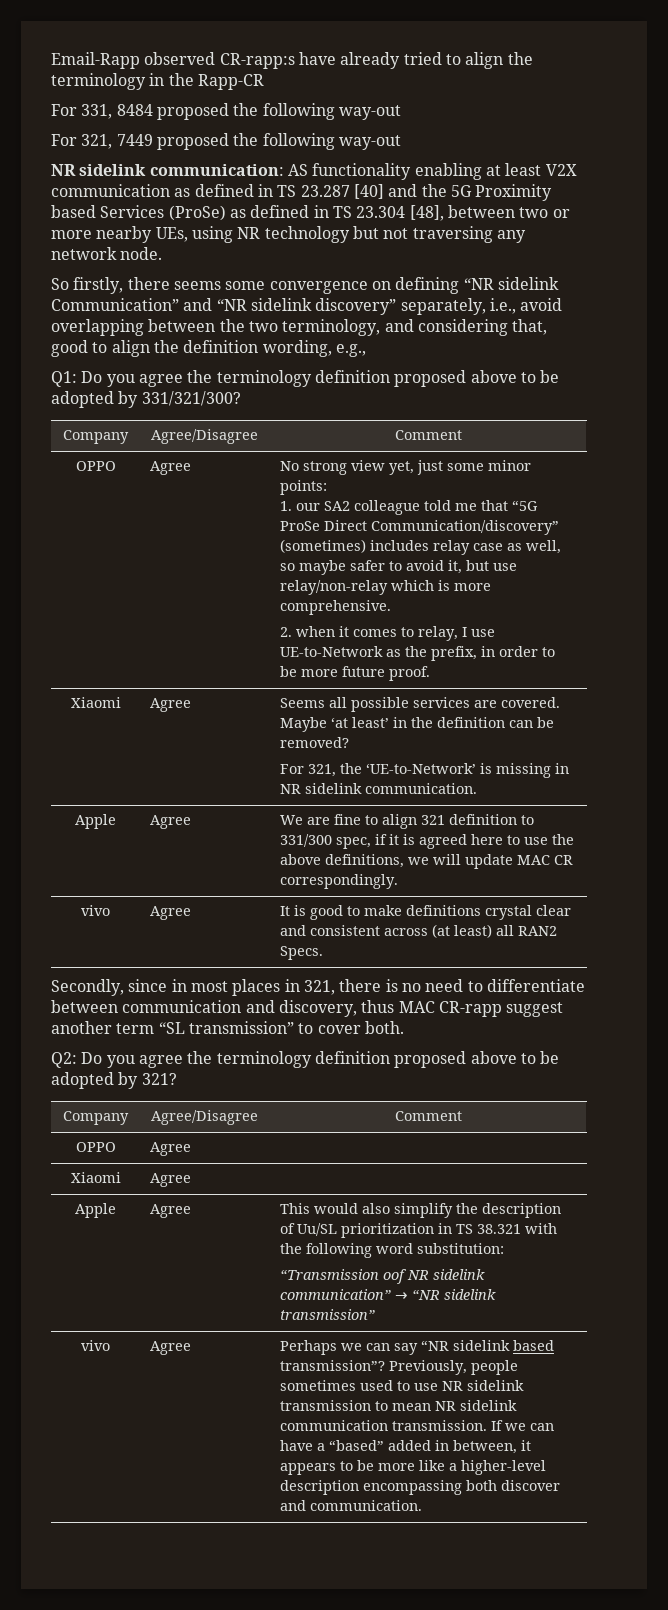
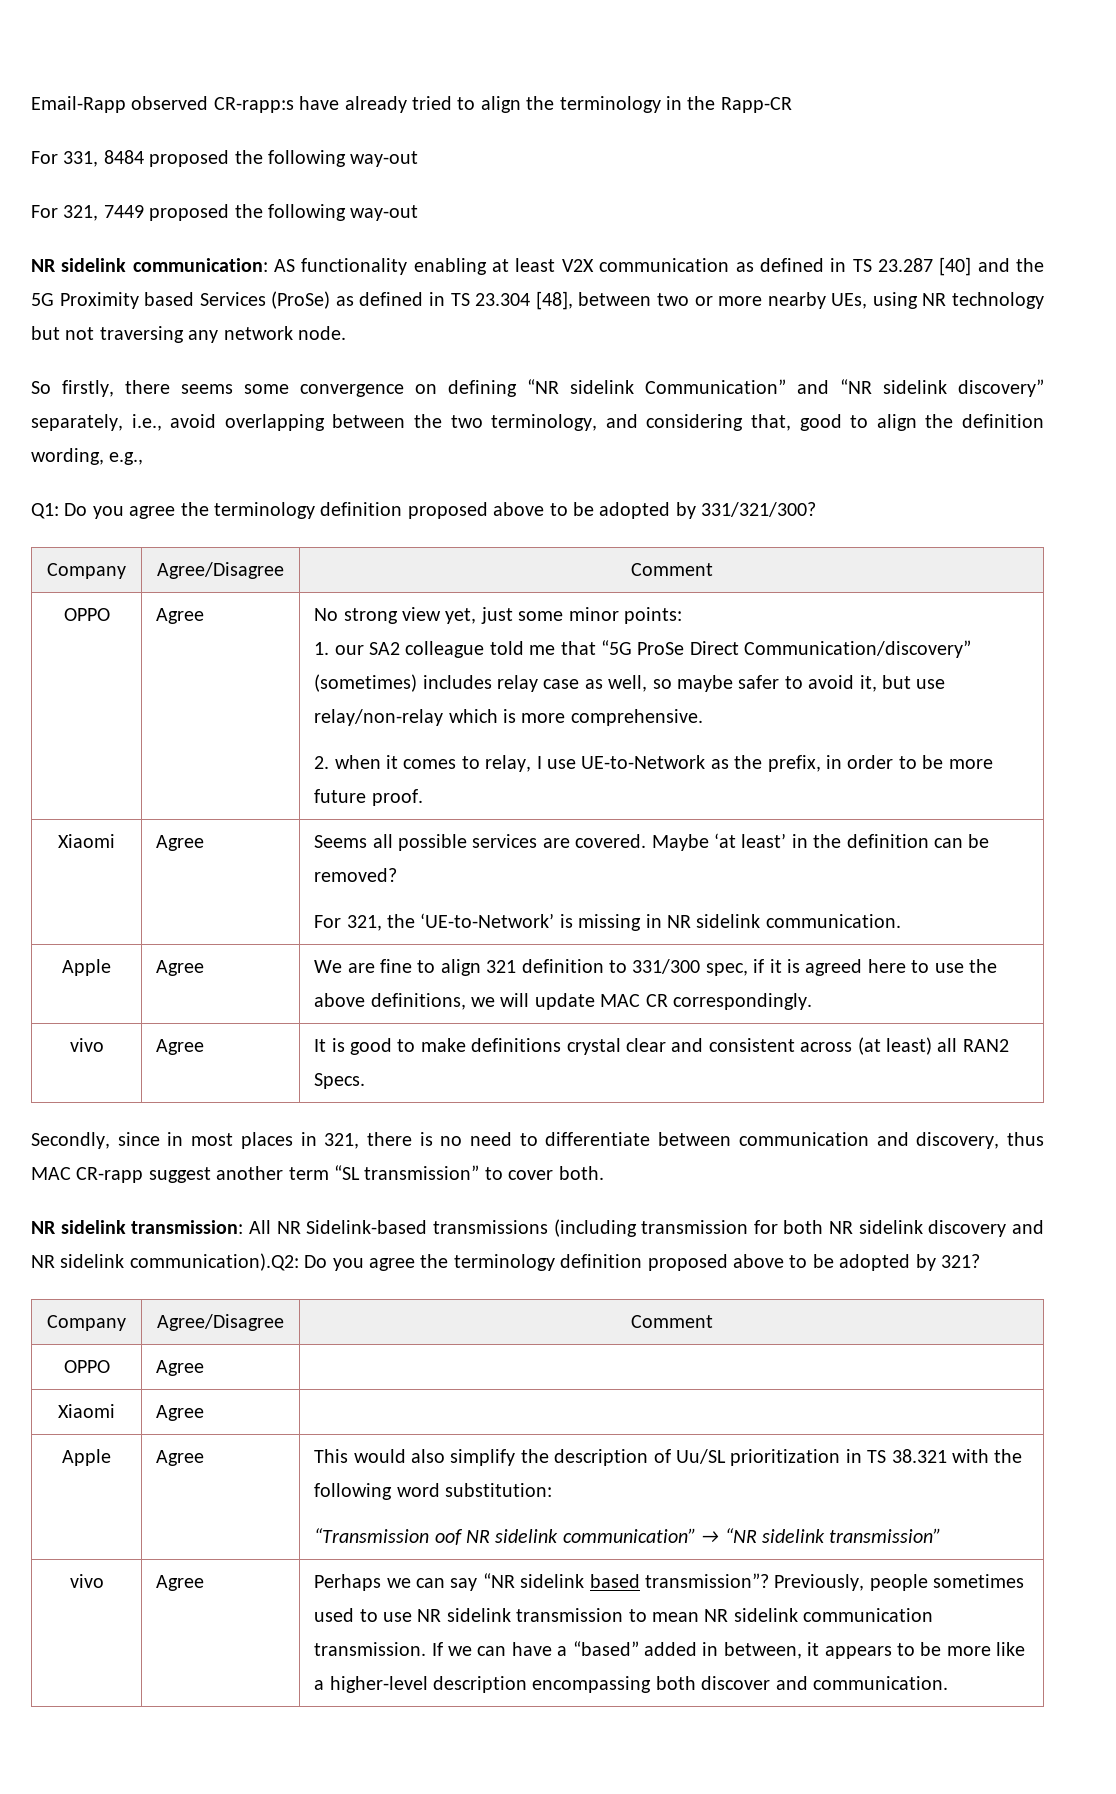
- Q2: Do you agree the terminology definition proposed above to be adopted by 321?
+ NR sidelink transmission: All NR Sidelink-based transmissions (including transmission for both NR sidelink discovery and NR sidelink communication).Q2: Do you agree the terminology definition proposed above to be adopted by 321?

